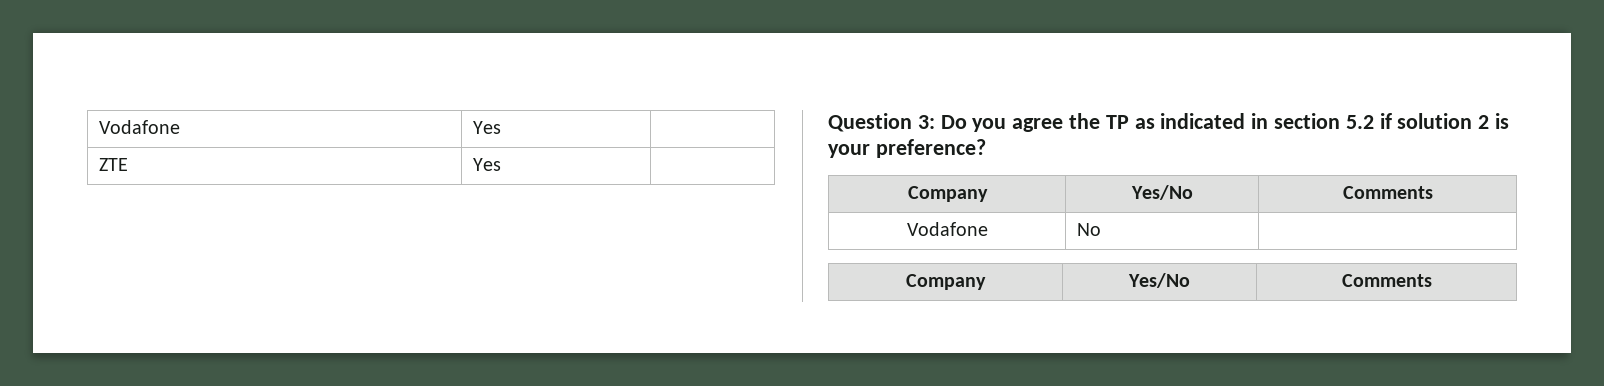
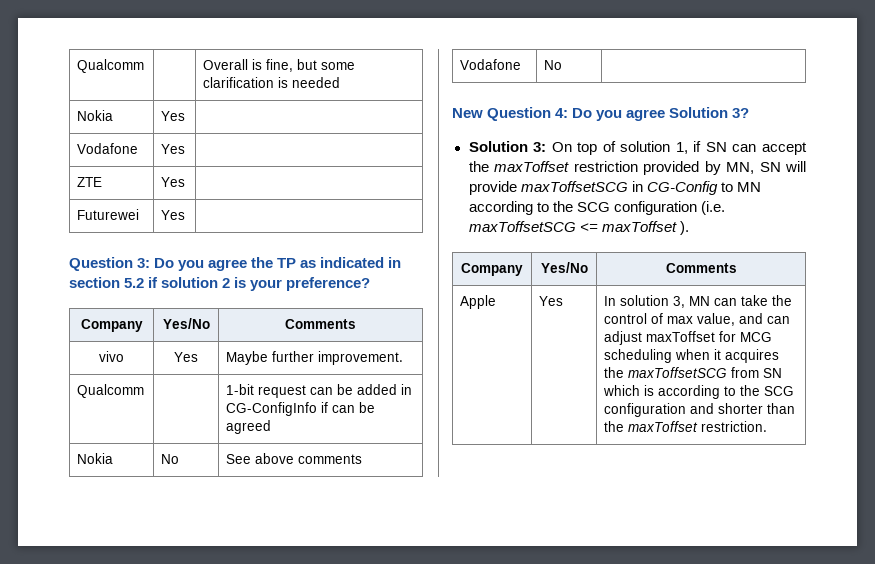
+ Qualcomm | | Overall is fine, but some clarification is needed
+ Nokia | Yes |
+ Futurewei | Yes |
+ vivo | Yes | Maybe further improvement.
+ Qualcomm | | 1-bit request can be added in CG-ConfigInfo if can be agreed
+ Nokia | No | See above comments
  Vodafone | No |
+ New Question 4: Do you agree Solution 3?
+ Solution 3: On top of solution 1, if SN can accept the maxToffset restriction provided by MN, SN will provide maxToffsetSCG in CG-Config to MN according to the SCG configuration (i.e. maxToffsetSCG <= maxToffset ).
  Company | Yes/No | Comments
+ Apple | Yes | In solution 3, MN can take the control of max value, and can adjust maxToffset for MCG scheduling when it acquires the maxToffsetSCG from SN which is according to the SCG configuration and shorter than the maxToffset restriction.

